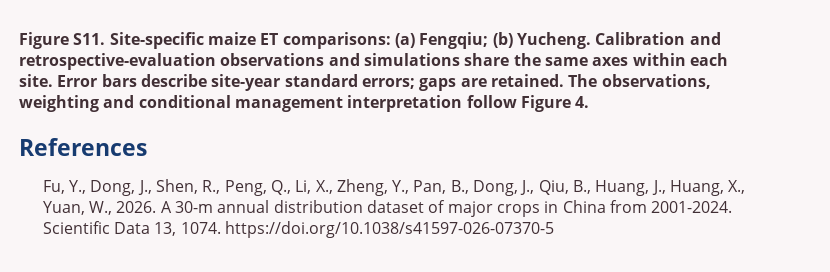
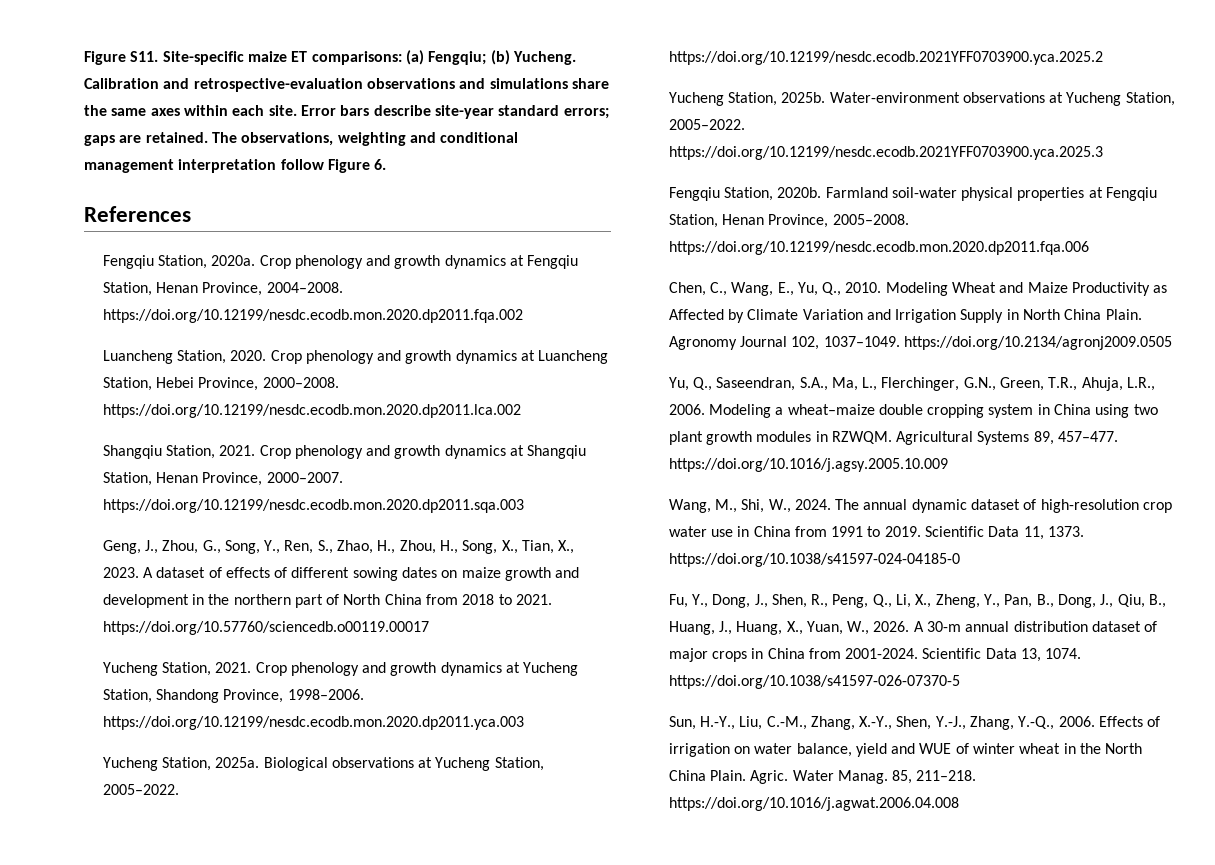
- The observations, weighting and conditional management interpretation follow Figure 4.
+ The observations, weighting and conditional management interpretation follow Figure 6.
+ Fengqiu Station, 2020a. Crop phenology and growth dynamics at Fengqiu Station, Henan Province, 2004–2008. https://doi.org/10.12199/nesdc.ecodb.mon.2020.dp2011.fqa.002
+ Luancheng Station, 2020. Crop phenology and growth dynamics at Luancheng Station, Hebei Province, 2000–2008. https://doi.org/10.12199/nesdc.ecodb.mon.2020.dp2011.lca.002
+ Shangqiu Station, 2021. Crop phenology and growth dynamics at Shangqiu Station, Henan Province, 2000–2007. https://doi.org/10.12199/nesdc.ecodb.mon.2020.dp2011.sqa.003
+ Geng, J., Zhou, G., Song, Y., Ren, S., Zhao, H., Zhou, H., Song, X., Tian, X., 2023. A dataset of effects of different sowing dates on maize growth and development in the northern part of North China from 2018 to 2021. https://doi.org/10.57760/sciencedb.o00119.00017
+ Yucheng Station, 2021. Crop phenology and growth dynamics at Yucheng Station, Shandong Province, 1998–2006. https://doi.org/10.12199/nesdc.ecodb.mon.2020.dp2011.yca.003
+ Yucheng Station, 2025a. Biological observations at Yucheng Station, 2005–2022. https://doi.org/10.12199/nesdc.ecodb.2021YFF0703900.yca.2025.2
+ Yucheng Station, 2025b. Water-environment observations at Yucheng Station, 2005–2022. https://doi.org/10.12199/nesdc.ecodb.2021YFF0703900.yca.2025.3
+ Fengqiu Station, 2020b. Farmland soil-water physical properties at Fengqiu Station, Henan Province, 2005–2008. https://doi.org/10.12199/nesdc.ecodb.mon.2020.dp2011.fqa.006
+ Chen, C., Wang, E., Yu, Q., 2010. Modeling Wheat and Maize Productivity as Affected by Climate Variation and Irrigation Supply in North China Plain. Agronomy Journal 102, 1037–1049. https://doi.org/10.2134/agronj2009.0505
+ Yu, Q., Saseendran, S.A., Ma, L., Flerchinger, G.N., Green, T.R., Ahuja, L.R., 2006. Modeling a wheat–maize double cropping system in China using two plant growth modules in RZWQM. Agricultural Systems 89, 457–477. https://doi.org/10.1016/j.agsy.2005.10.009
+ Wang, M., Shi, W., 2024. The annual dynamic dataset of high-resolution crop water use in China from 1991 to 2019. Scientific Data 11, 1373. https://doi.org/10.1038/s41597-024-04185-0
+ Sun, H.-Y., Liu, C.-M., Zhang, X.-Y., Shen, Y.-J., Zhang, Y.-Q., 2006. Effects of irrigation on water balance, yield and WUE of winter wheat in the North China Plain. Agric. Water Manag. 85, 211–218. https://doi.org/10.1016/j.agwat.2006.04.008

